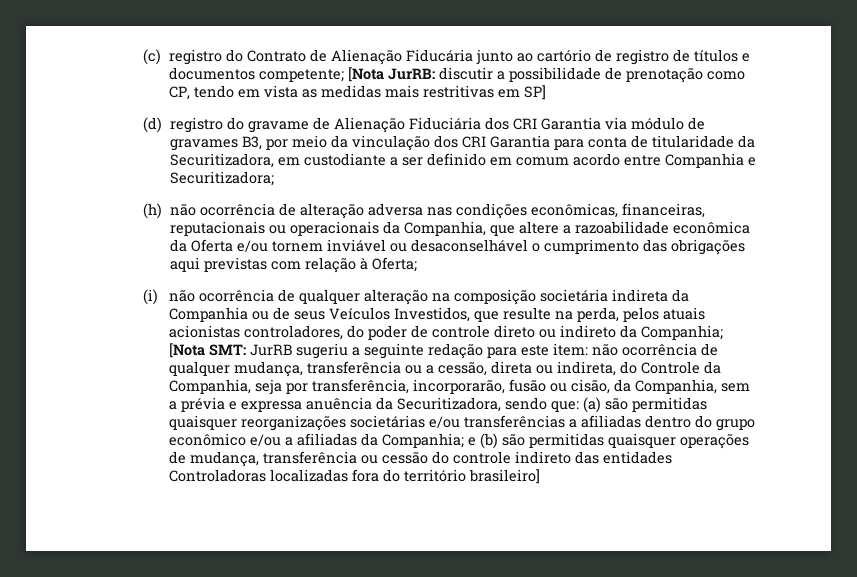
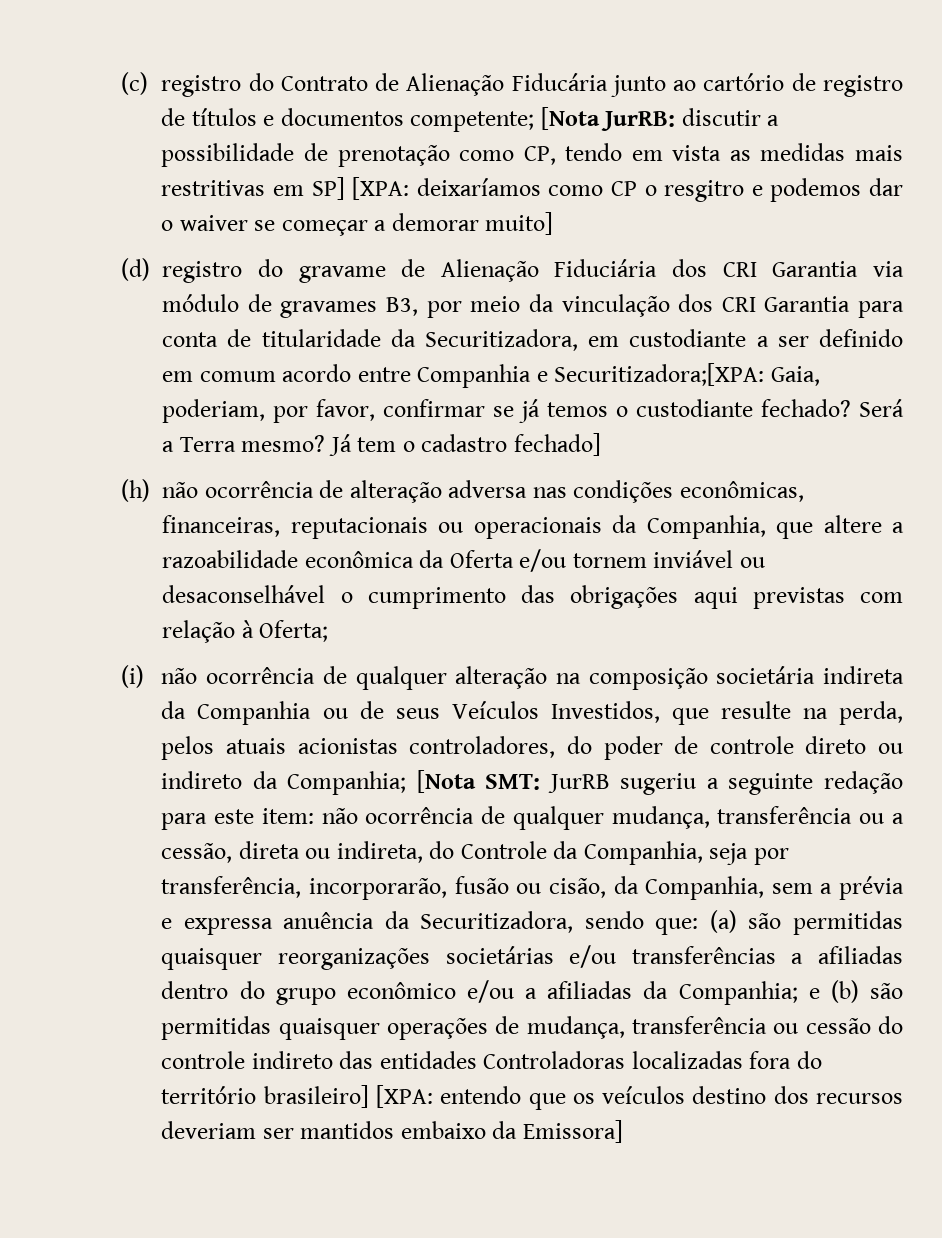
- (c) registro do Contrato de Alienação Fiducária junto ao cartório de registro de títulos e documentos competente; [Nota JurRB: discutir a possibilidade de prenotação como CP, tendo em vista as medidas mais restritivas em SP]
+ (c) registro do Contrato de Alienação Fiducária junto ao cartório de registro de títulos e documentos competente; [Nota JurRB: discutir a possibilidade de prenotação como CP, tendo em vista as medidas mais restritivas em SP] [XPA: deixaríamos como CP o resgitro e podemos dar o waiver se começar a demorar muito]
- (d) registro do gravame de Alienação Fiduciária dos CRI Garantia via módulo de gravames B3, por meio da vinculação dos CRI Garantia para conta de titularidade da Securitizadora, em custodiante a ser definido em comum acordo entre Companhia e Securitizadora;
+ (d) registro do gravame de Alienação Fiduciária dos CRI Garantia via módulo de gravames B3, por meio da vinculação dos CRI Garantia para conta de titularidade da Securitizadora, em custodiante a ser definido em comum acordo entre Companhia e Securitizadora;[XPA: Gaia, poderiam, por favor, confirmar se já temos o custodiante fechado? Será a Terra mesmo? Já tem o cadastro fechado]
- e (b) são permitidas quaisquer operações de mudança, transferência ou cessão do controle indireto das entidades Controladoras localizadas fora do território brasileiro]
+ e (b) são permitidas quaisquer operações de mudança, transferência ou cessão do controle indireto das entidades Controladoras localizadas fora do território brasileiro] [XPA: entendo que os veículos destino dos recursos deveriam ser mantidos embaixo da Emissora]

